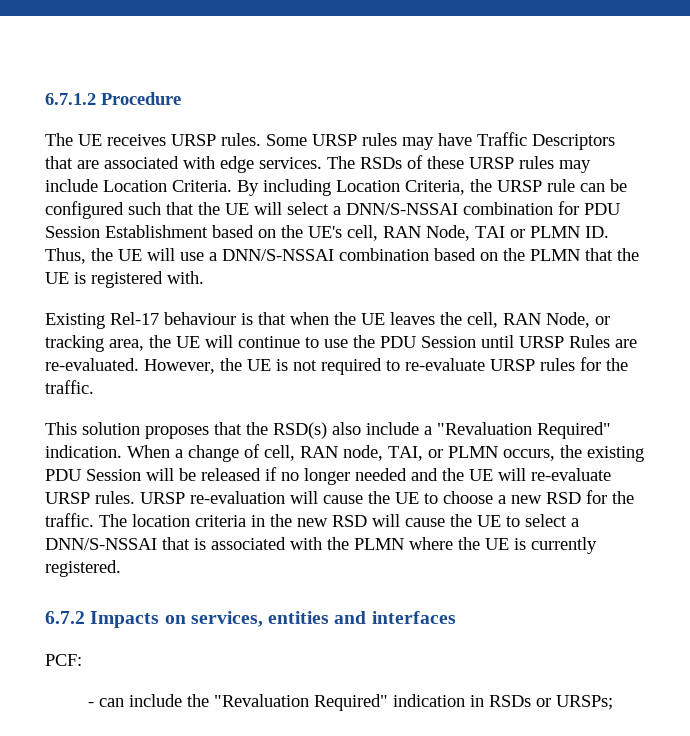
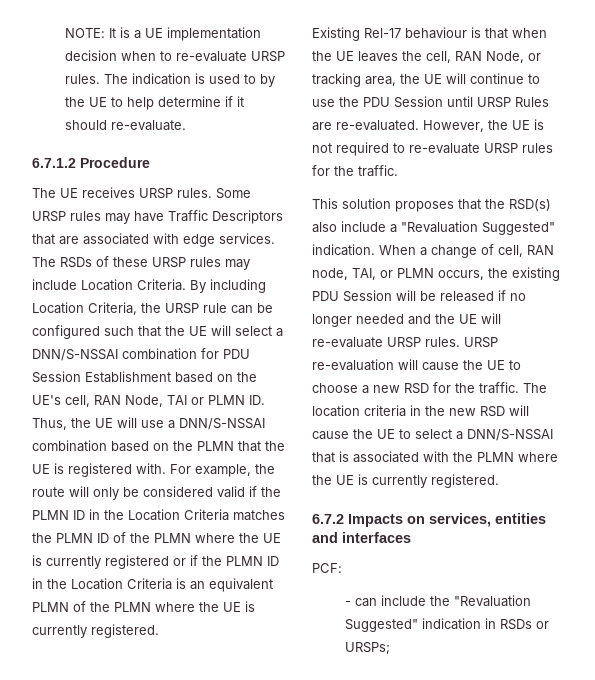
+ NOTE: It is a UE implementation decision when to re-evaluate URSP rules. The indication is used to by the UE to help determine if it should re-evaluate.
+ For example, the route will only be considered valid if the PLMN ID in the Location Criteria matches the PLMN ID of the PLMN where the UE is currently registered or if the PLMN ID in the Location Criteria is an equivalent PLMN of the PLMN where the UE is currently registered.
- This solution proposes that the RSD(s) also include a "Revaluation Required" indication.
+ This solution proposes that the RSD(s) also include a "Revaluation Suggested" indication.
- - can include the "Revaluation Required" indication in RSDs or URSPs;
+ - can include the "Revaluation Suggested" indication in RSDs or URSPs;

